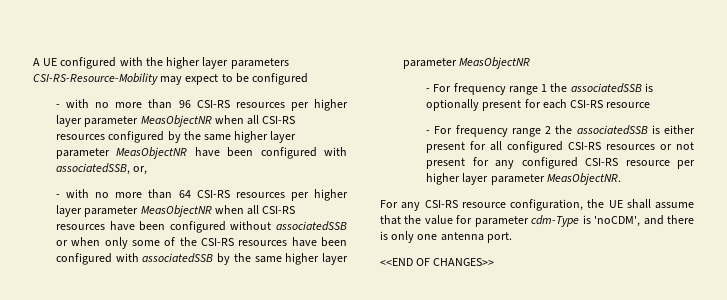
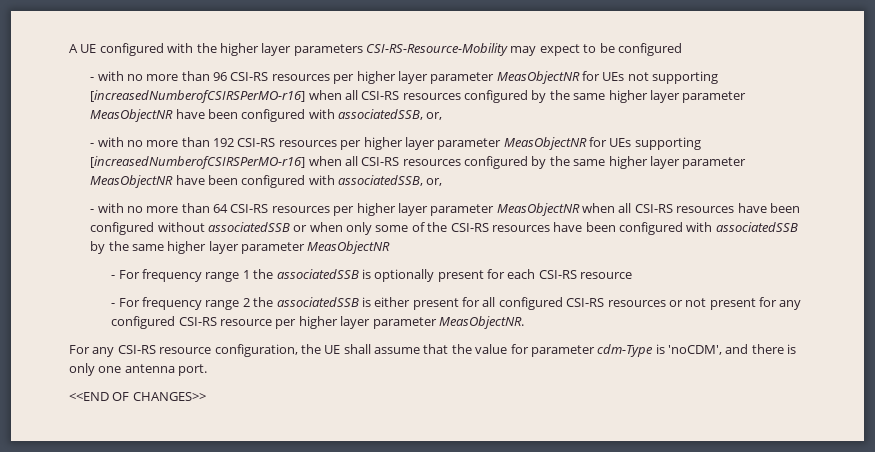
- - with no more than 96 CSI-RS resources per higher layer parameter MeasObjectNR when all CSI-RS resources configured by the same higher layer parameter MeasObjectNR have been configured with associatedSSB, or,
+ - with no more than 96 CSI-RS resources per higher layer parameter MeasObjectNR for UEs not supporting [increasedNumberofCSIRSPerMO-r16] when all CSI-RS resources configured by the same higher layer parameter MeasObjectNR have been configured with associatedSSB, or,
+ - with no more than 192 CSI-RS resources per higher layer parameter MeasObjectNR for UEs supporting [increasedNumberofCSIRSPerMO-r16] when all CSI-RS resources configured by the same higher layer parameter MeasObjectNR have been configured with associatedSSB, or,

